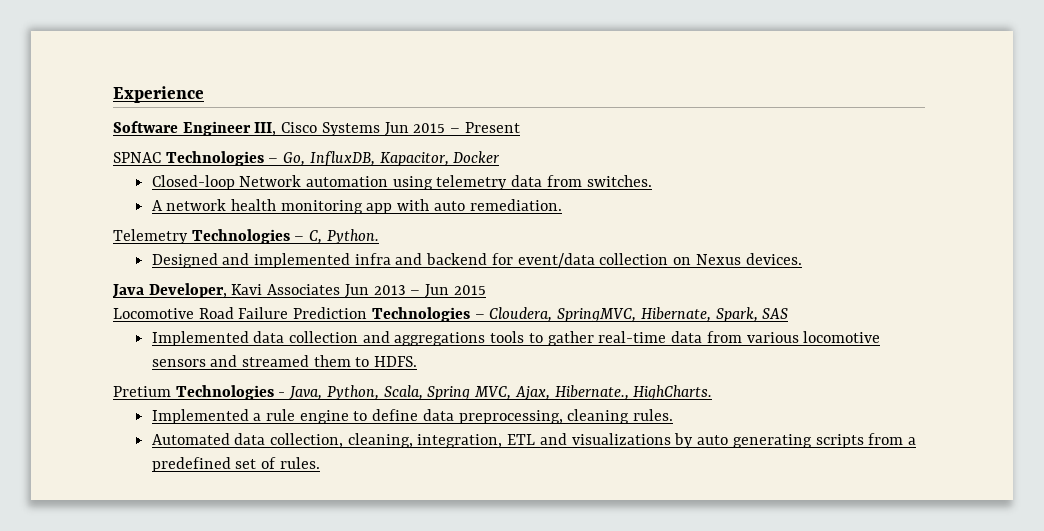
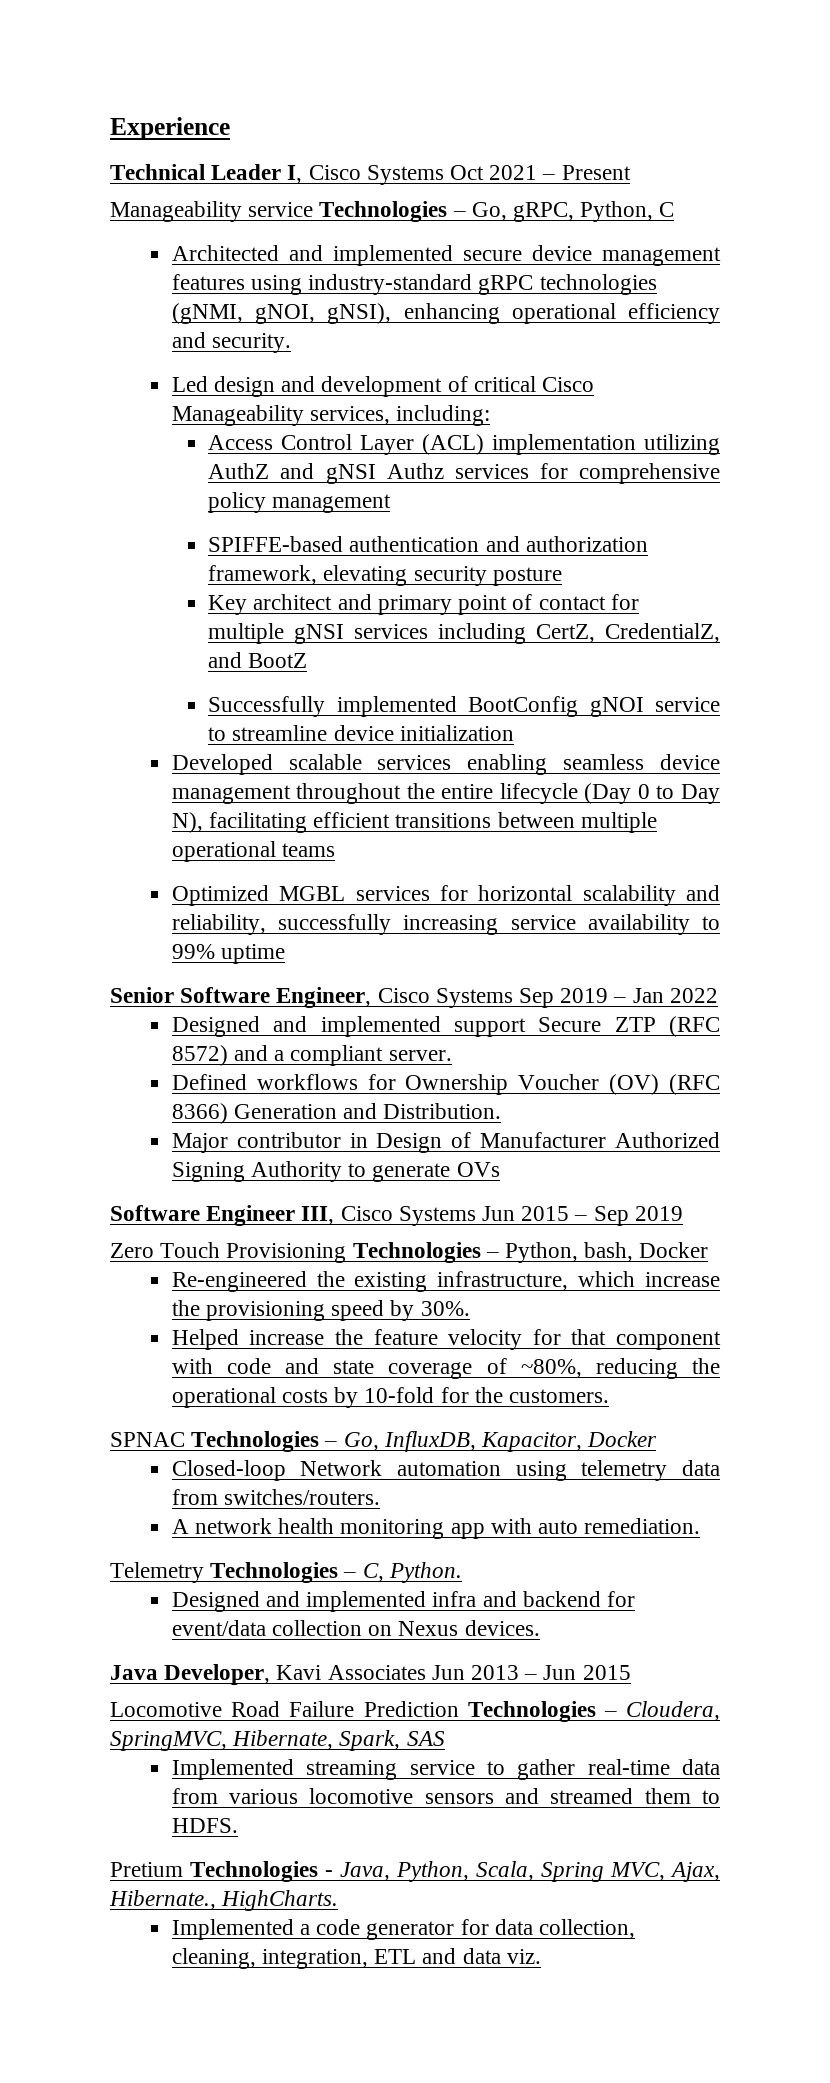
+ Technical Leader I, Cisco Systems Oct 2021 – Present
+ Manageability service Technologies – Go, gRPC, Python, C
+ Architected and implemented secure device management features using industry-standard gRPC technologies (gNMI, gNOI, gNSI), enhancing operational efficiency and security.
+ Led design and development of critical Cisco Manageability services, including:
+ Access Control Layer (ACL) implementation utilizing AuthZ and gNSI Authz services for comprehensive policy management
+ SPIFFE-based authentication and authorization framework, elevating security posture
+ Key architect and primary point of contact for multiple gNSI services including CertZ, CredentialZ, and BootZ
+ Successfully implemented BootConfig gNOI service to streamline device initialization
+ Developed scalable services enabling seamless device management throughout the entire lifecycle (Day 0 to Day N), facilitating efficient transitions between multiple operational teams
+ Optimized MGBL services for horizontal scalability and reliability, successfully increasing service availability to 99% uptime
+ Senior Software Engineer, Cisco Systems Sep 2019 – Jan 2022
+ Designed and implemented support Secure ZTP (RFC 8572) and a compliant server.
+ Defined workflows for Ownership Voucher (OV) (RFC 8366) Generation and Distribution.
+ Major contributor in Design of Manufacturer Authorized Signing Authority to generate OVs
- Software Engineer III, Cisco Systems Jun 2015 – Present
+ Software Engineer III, Cisco Systems Jun 2015 – Sep 2019
+ Zero Touch Provisioning Technologies – Python, bash, Docker
+ Re-engineered the existing infrastructure, which increase the provisioning speed by 30%.
+ Helped increase the feature velocity for that component with code and state coverage of ~80%, reducing the operational costs by 10-fold for the customers.
- Closed-loop Network automation using telemetry data from switches.
+ Closed-loop Network automation using telemetry data from switches/routers.
- Implemented data collection and aggregations tools to gather real-time data from various locomotive sensors and streamed them to HDFS.
+ Implemented streaming service to gather real-time data from various locomotive sensors and streamed them to HDFS.
- Implemented a rule engine to define data preprocessing, cleaning rules.
- Automated data collection, cleaning, integration, ETL and visualizations by auto generating scripts from a predefined set of rules.
+ Implemented a code generator for data collection, cleaning, integration, ETL and data viz.

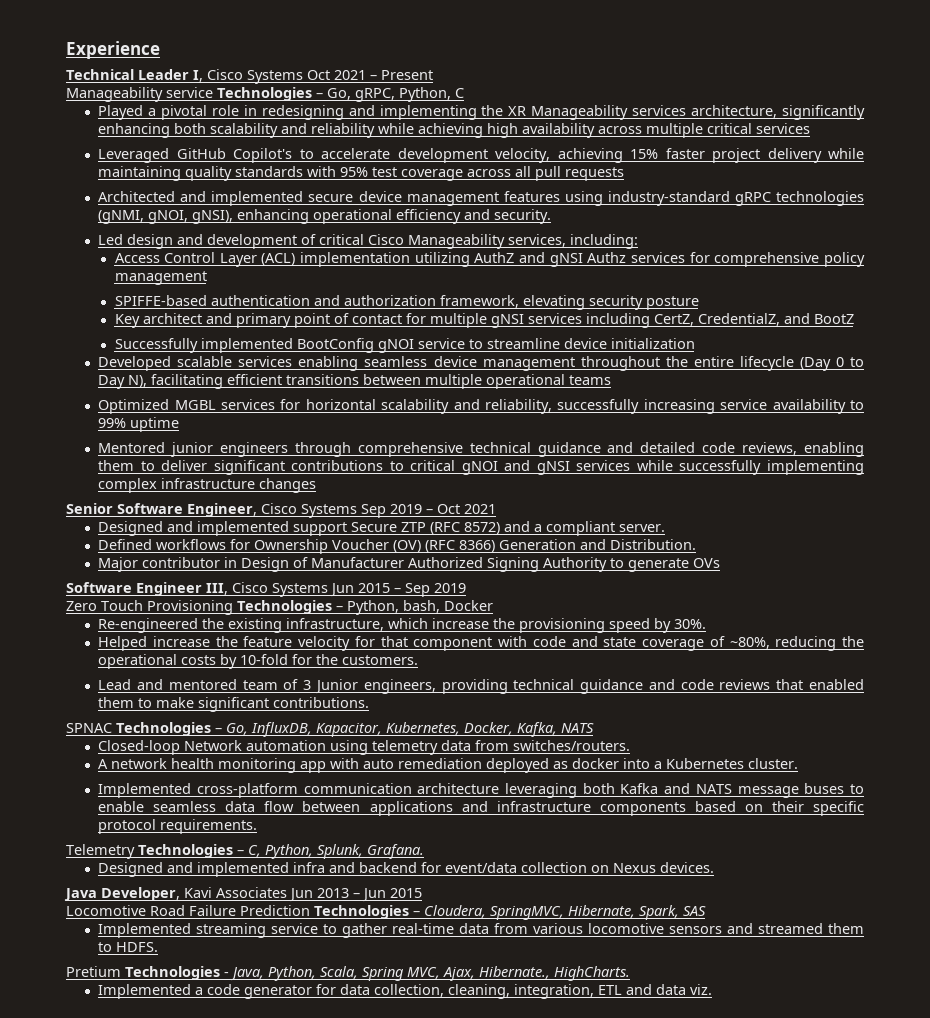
+ Played a pivotal role in redesigning and implementing the XR Manageability services architecture, significantly enhancing both scalability and reliability while achieving high availability across multiple critical services
+ Leveraged GitHub Copilot's to accelerate development velocity, achieving 15% faster project delivery while maintaining quality standards with 95% test coverage across all pull requests
+ Mentored junior engineers through comprehensive technical guidance and detailed code reviews, enabling them to deliver significant contributions to critical gNOI and gNSI services while successfully implementing complex infrastructure changes
- Senior Software Engineer, Cisco Systems Sep 2019 – Jan 2022
+ Senior Software Engineer, Cisco Systems Sep 2019 – Oct 2021
+ Lead and mentored team of 3 Junior engineers, providing technical guidance and code reviews that enabled them to make significant contributions.
- SPNAC Technologies – Go, InfluxDB, Kapacitor, Docker
+ SPNAC Technologies – Go, InfluxDB, Kapacitor, Kubernetes, Docker, Kafka, NATS
- A network health monitoring app with auto remediation.
+ A network health monitoring app with auto remediation deployed as docker into a Kubernetes cluster.
+ Implemented cross-platform communication architecture leveraging both Kafka and NATS message buses to enable seamless data flow between applications and infrastructure components based on their specific protocol requirements.
- Telemetry Technologies – C, Python.
+ Telemetry Technologies – C, Python, Splunk, Grafana.

